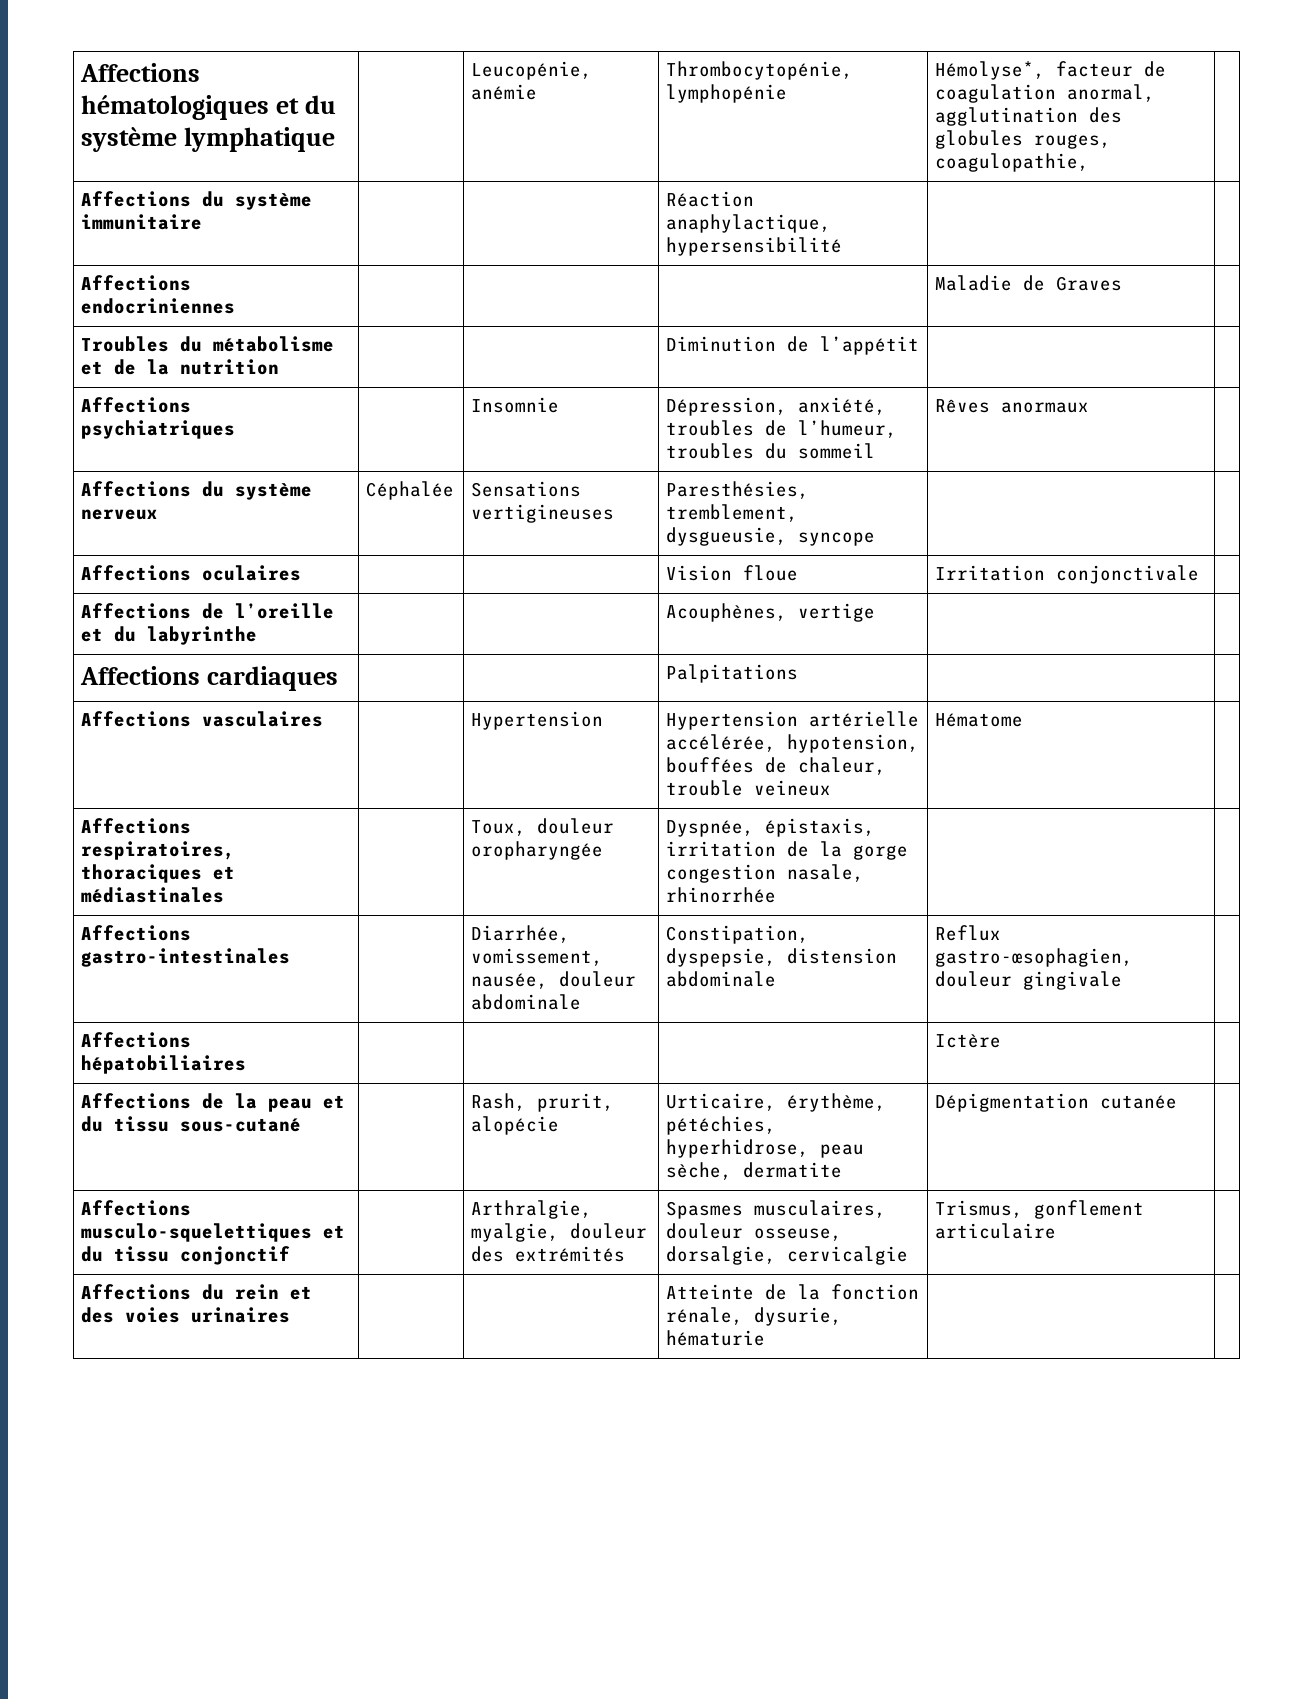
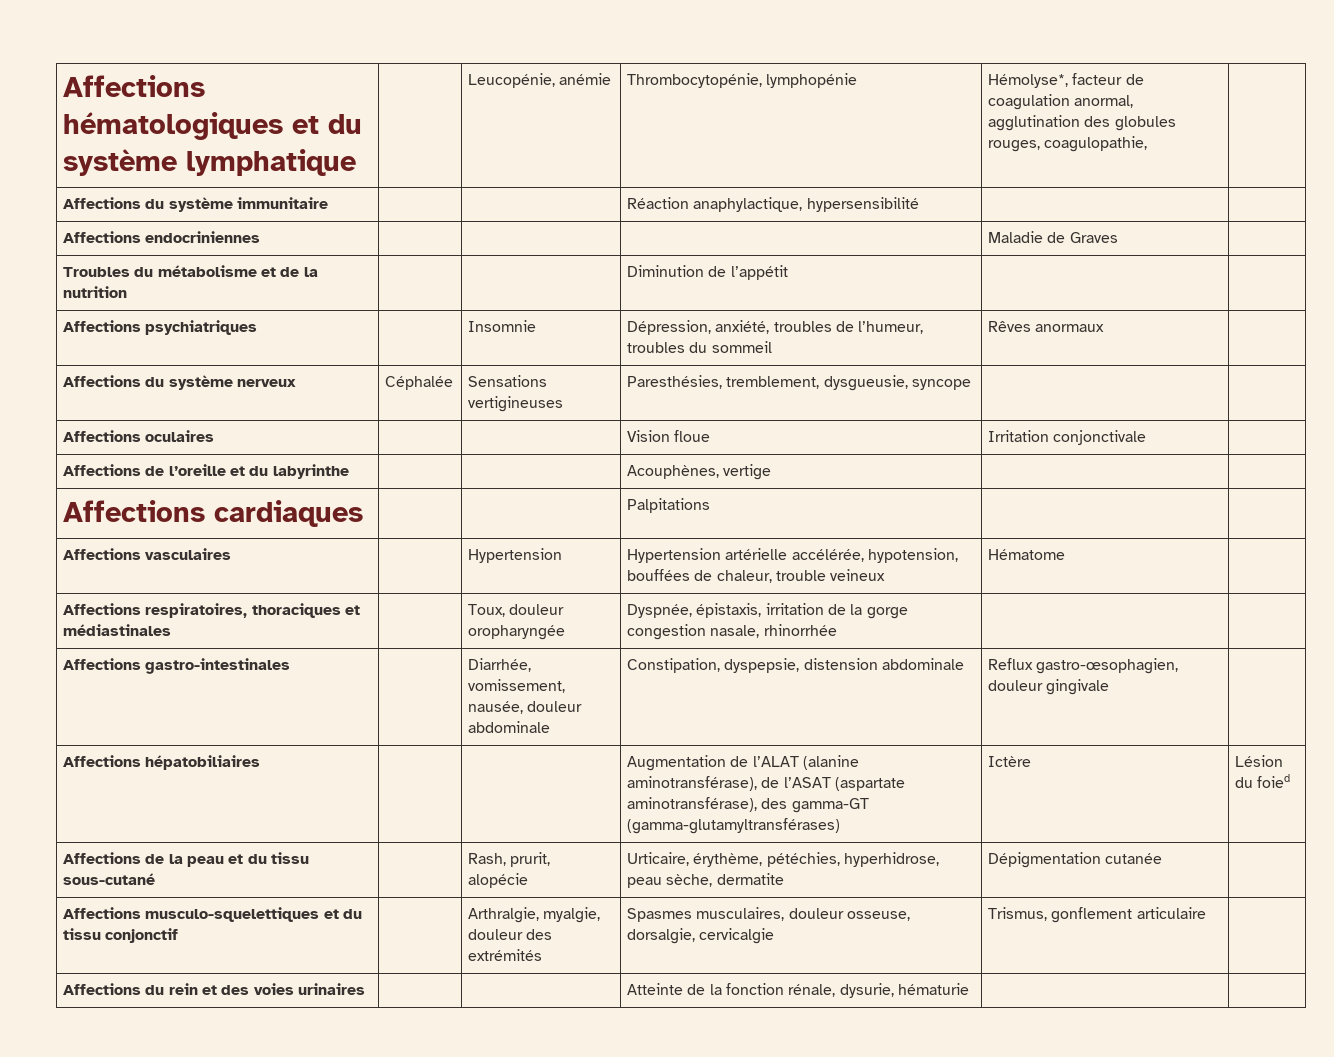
- Affections hépatobiliaires | | | | Ictère |
+ Affections hépatobiliaires | | | Augmentation de l’ALAT (alanine aminotransférase), de l’ASAT (aspartate aminotransférase), des gamma-GT (gamma-glutamyltransférases) | Ictère | Lésion du foied

